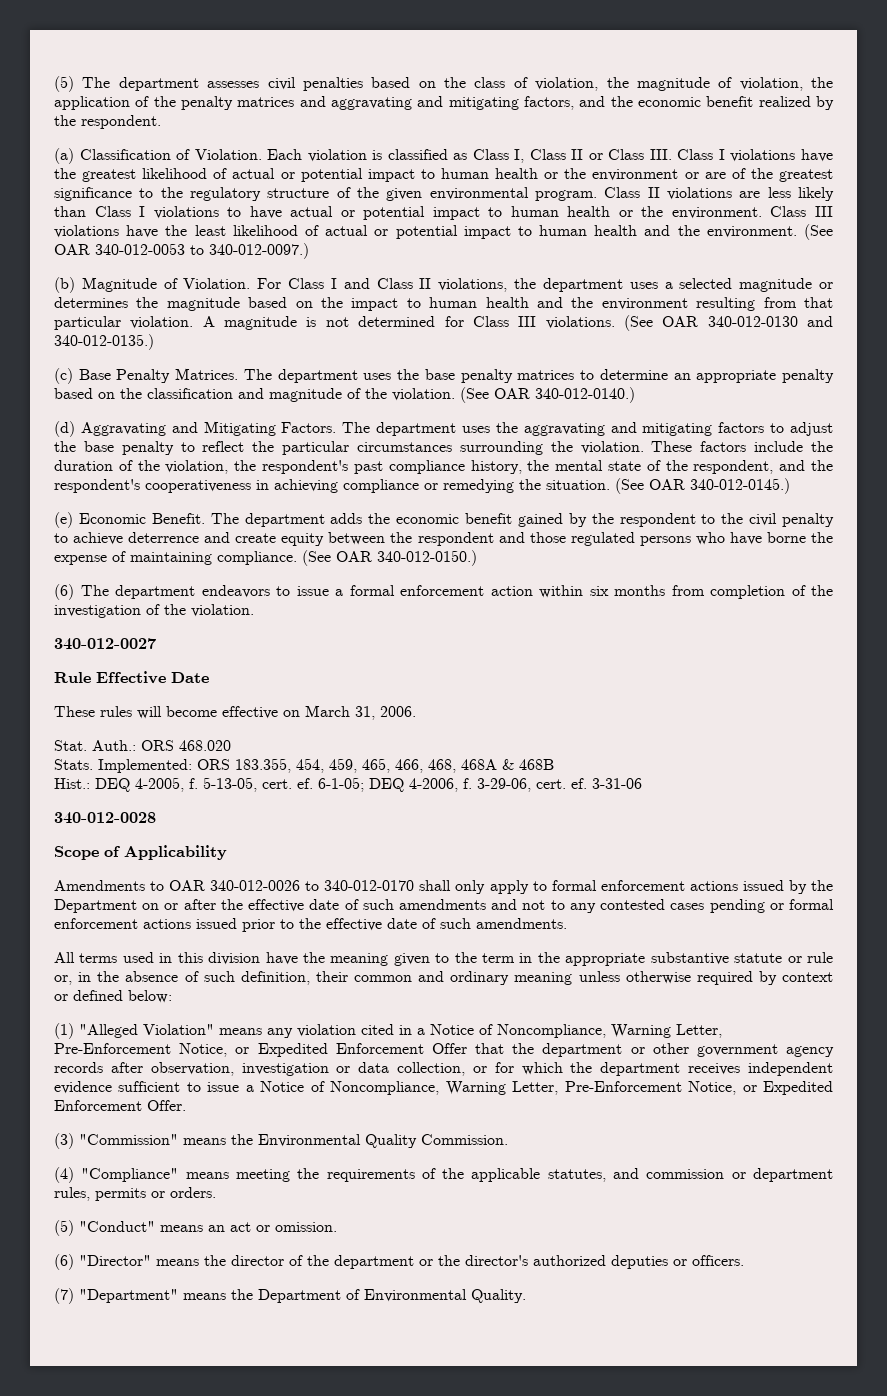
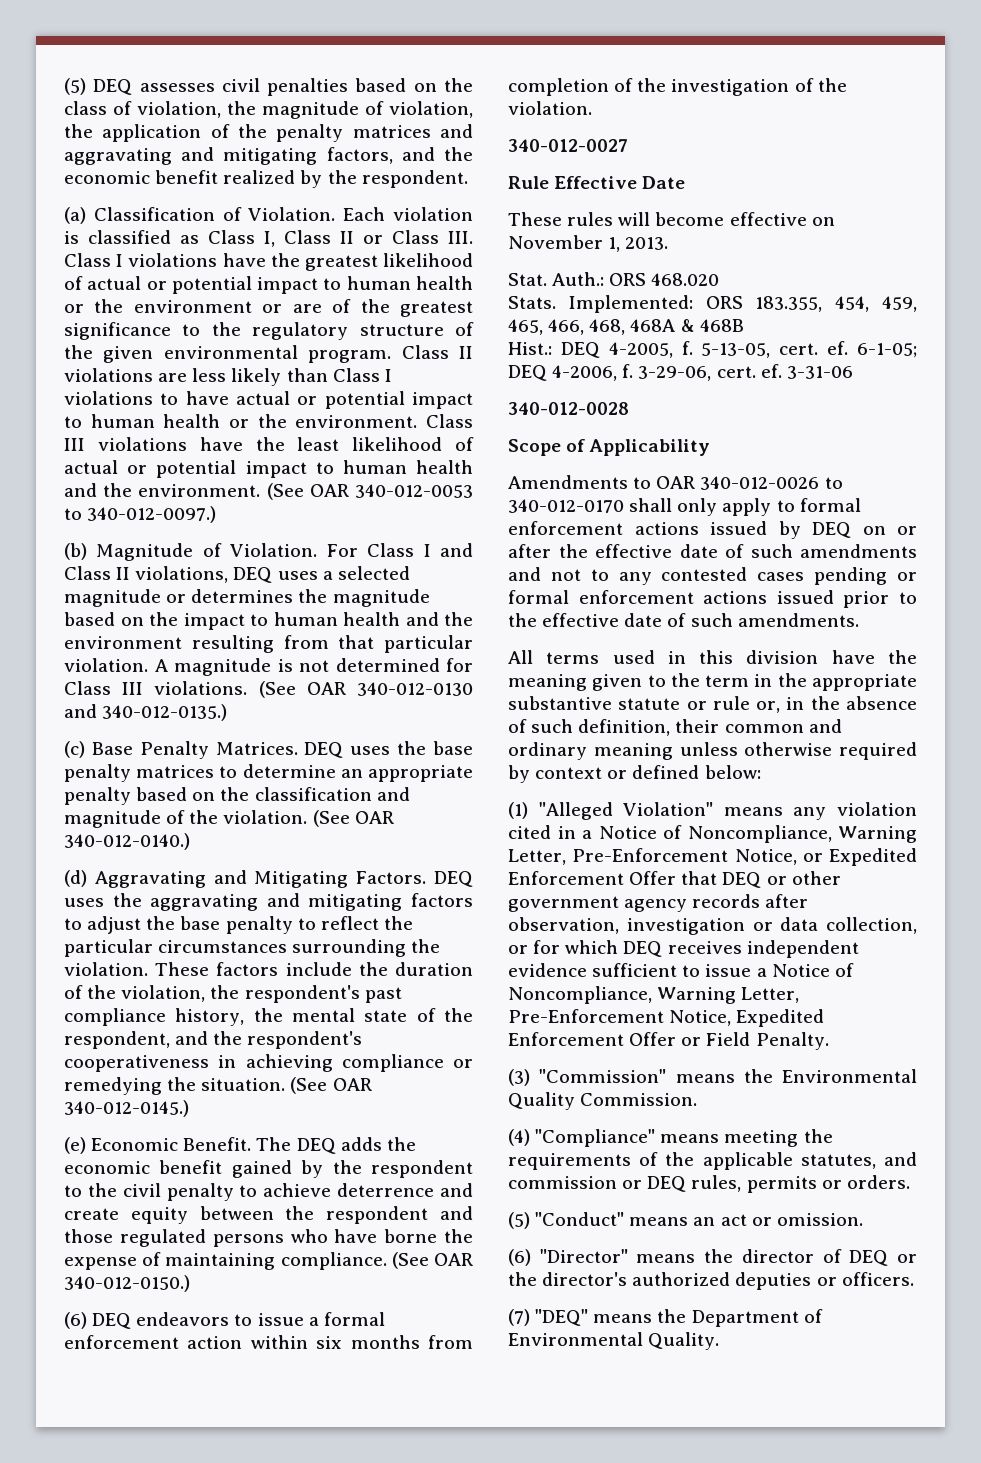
- (5) The department assesses civil penalties based on the class of violation, the magnitude of violation, the application of the penalty matrices and aggravating and mitigating factors, and the economic benefit realized by the respondent.
+ (5) DEQ assesses civil penalties based on the class of violation, the magnitude of violation, the application of the penalty matrices and aggravating and mitigating factors, and the economic benefit realized by the respondent.
- For Class I and Class II violations, the department uses a selected magnitude or determines the magnitude based on the impact to human health and the environment resulting from that particular violation.
+ For Class I and Class II violations, DEQ uses a selected magnitude or determines the magnitude based on the impact to human health and the environment resulting from that particular violation.
- The department uses the base penalty matrices to determine an appropriate penalty based on the classification and magnitude of the violation.
+ DEQ uses the base penalty matrices to determine an appropriate penalty based on the classification and magnitude of the violation.
- The department uses the aggravating and mitigating factors to adjust the base penalty to reflect the particular circumstances surrounding the violation.
+ DEQ uses the aggravating and mitigating factors to adjust the base penalty to reflect the particular circumstances surrounding the violation.
- The department adds the economic benefit gained by the respondent to the civil penalty to achieve deterrence and create equity between the respondent and those regulated persons who have borne the expense of maintaining compliance.
+ The DEQ adds the economic benefit gained by the respondent to the civil penalty to achieve deterrence and create equity between the respondent and those regulated persons who have borne the expense of maintaining compliance.
- (6) The department endeavors to issue a formal enforcement action within six months from completion of the investigation of the violation.
+ (6) DEQ endeavors to issue a formal enforcement action within six months from completion of the investigation of the violation.
- These rules will become effective on March 31, 2006.
+ These rules will become effective on November 1, 2013.
- Amendments to OAR 340-012-0026 to 340-012-0170 shall only apply to formal enforcement actions issued by the Department on or after the effective date of such amendments and not to any contested cases pending or formal enforcement actions issued prior to the effective date of such amendments.
+ Amendments to OAR 340-012-0026 to 340-012-0170 shall only apply to formal enforcement actions issued by DEQ on or after the effective date of such amendments and not to any contested cases pending or formal enforcement actions issued prior to the effective date of such amendments.
- (1) "Alleged Violation" means any violation cited in a Notice of Noncompliance, Warning Letter, Pre-Enforcement Notice, or Expedited Enforcement Offer that the department or other government agency records after observation, investigation or data collection, or for which the department receives independent evidence sufficient to issue a Notice of Noncompliance, Warning Letter, Pre-Enforcement Notice, or Expedited Enforcement Offer.
+ (1) "Alleged Violation" means any violation cited in a Notice of Noncompliance, Warning Letter, Pre-Enforcement Notice, or Expedited Enforcement Offer that DEQ or other government agency records after observation, investigation or data collection, or for which DEQ receives independent evidence sufficient to issue a Notice of Noncompliance, Warning Letter, Pre-Enforcement Notice, Expedited Enforcement Offer or Field Penalty.
- (4) "Compliance" means meeting the requirements of the applicable statutes, and commission or department rules, permits or orders.
+ (4) "Compliance" means meeting the requirements of the applicable statutes, and commission or DEQ rules, permits or orders.
- (6) "Director" means the director of the department or the director's authorized deputies or officers.
+ (6) "Director" means the director of DEQ or the director's authorized deputies or officers.
- (7) "Department" means the Department of Environmental Quality.
+ (7) "DEQ" means the Department of Environmental Quality.

